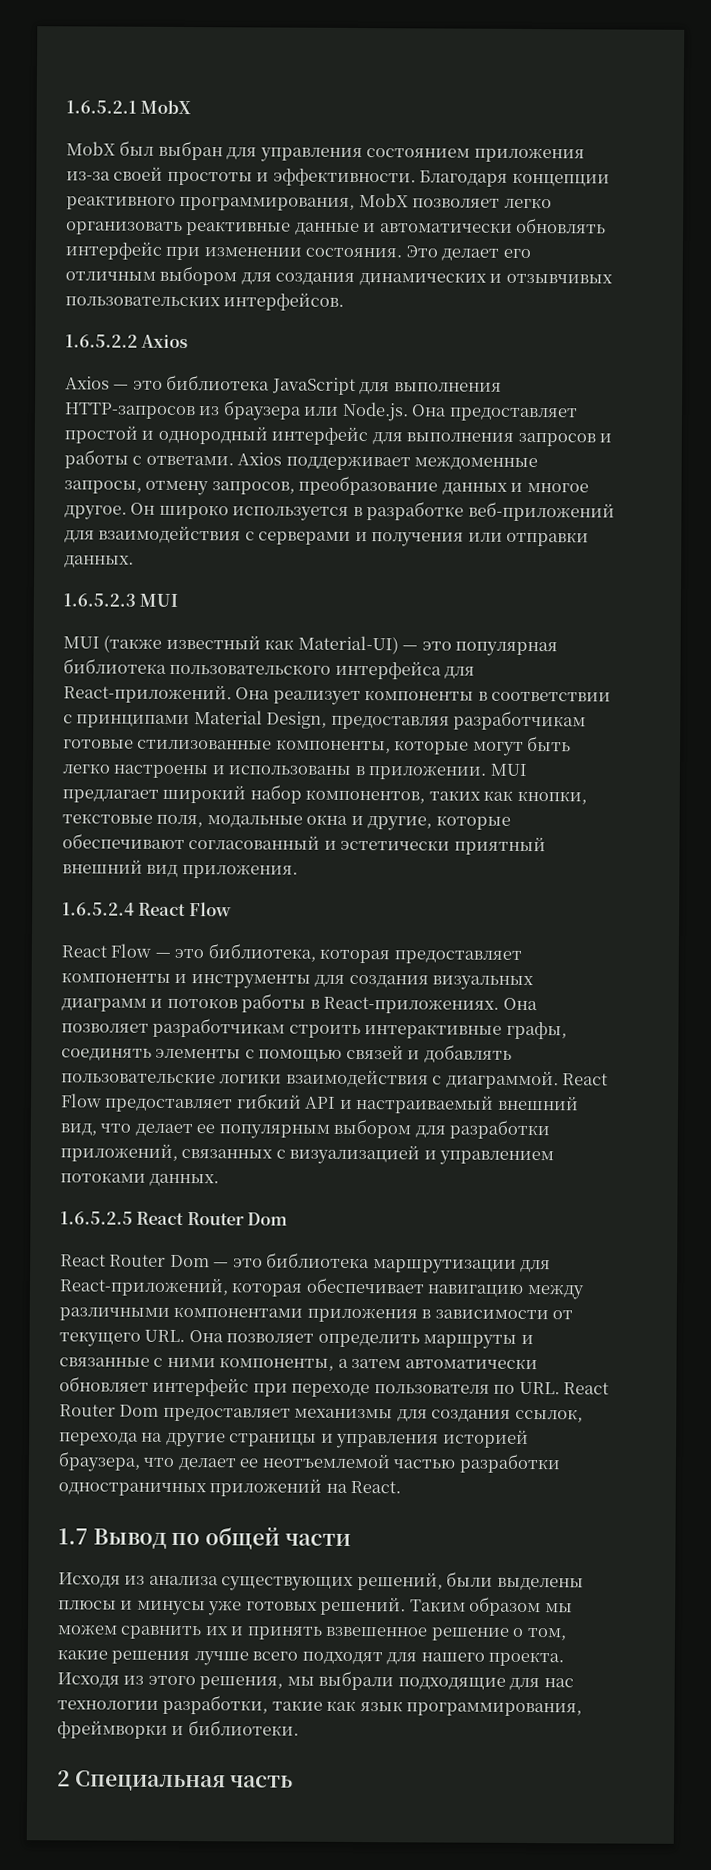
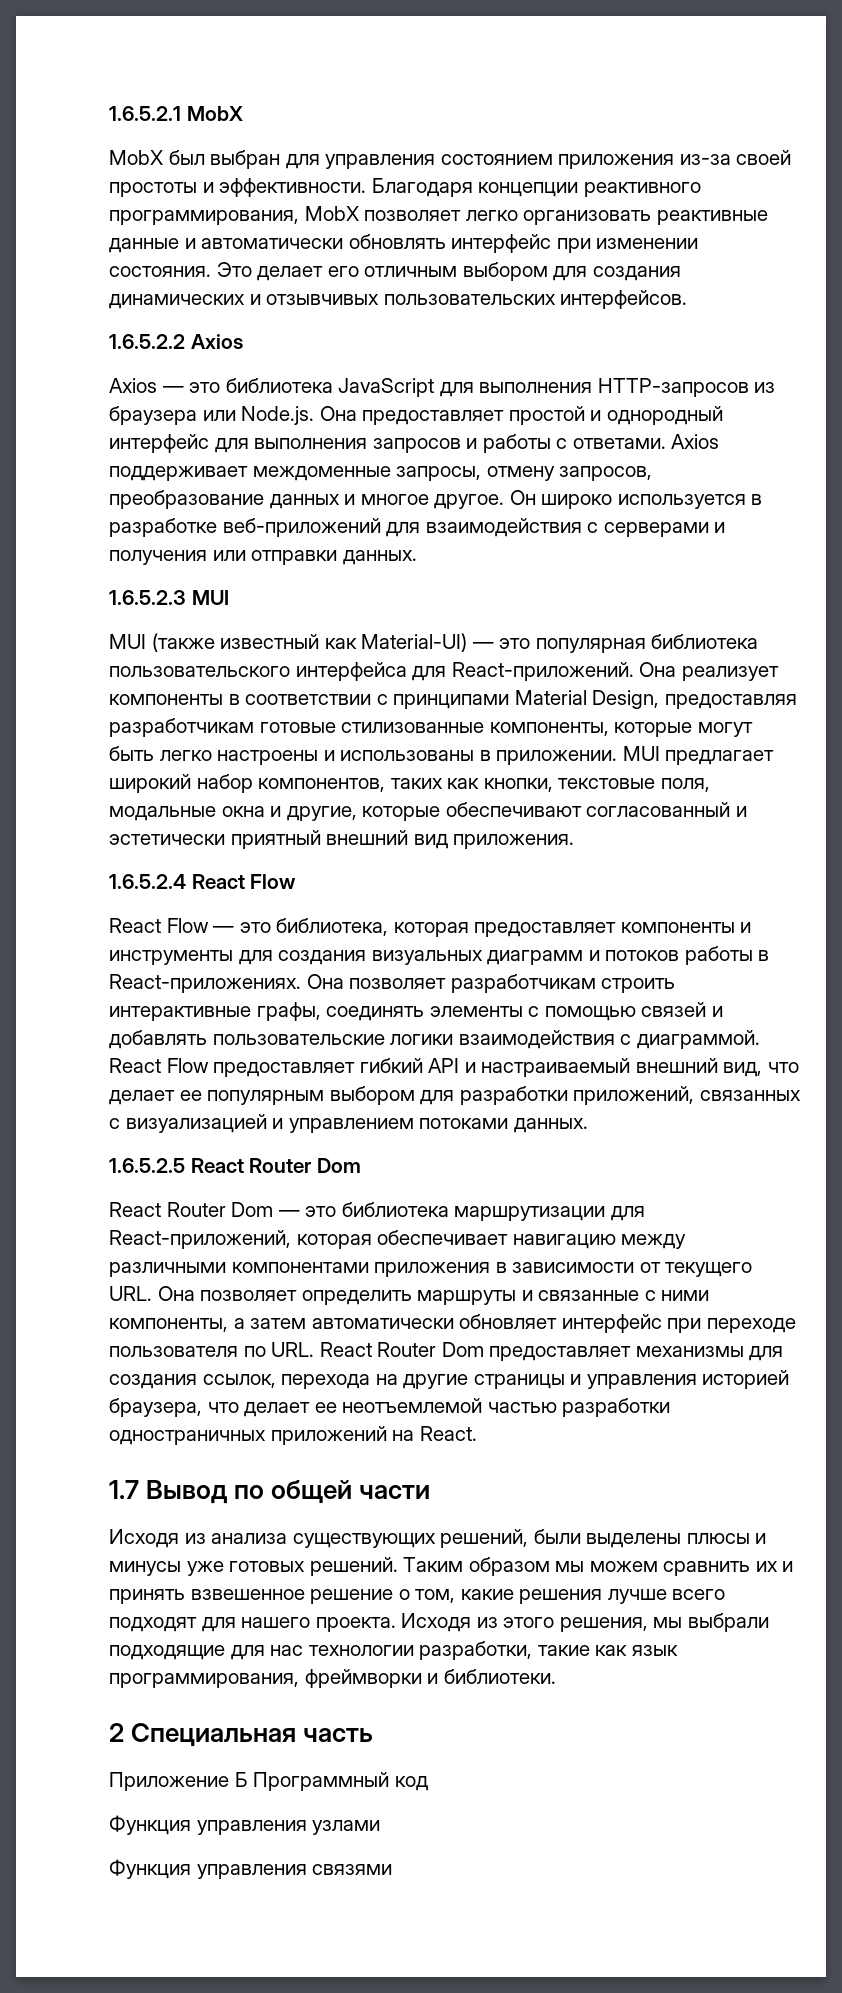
+ Приложение Б Программный код
+ Функция управления узлами
+ Функция управления связями

